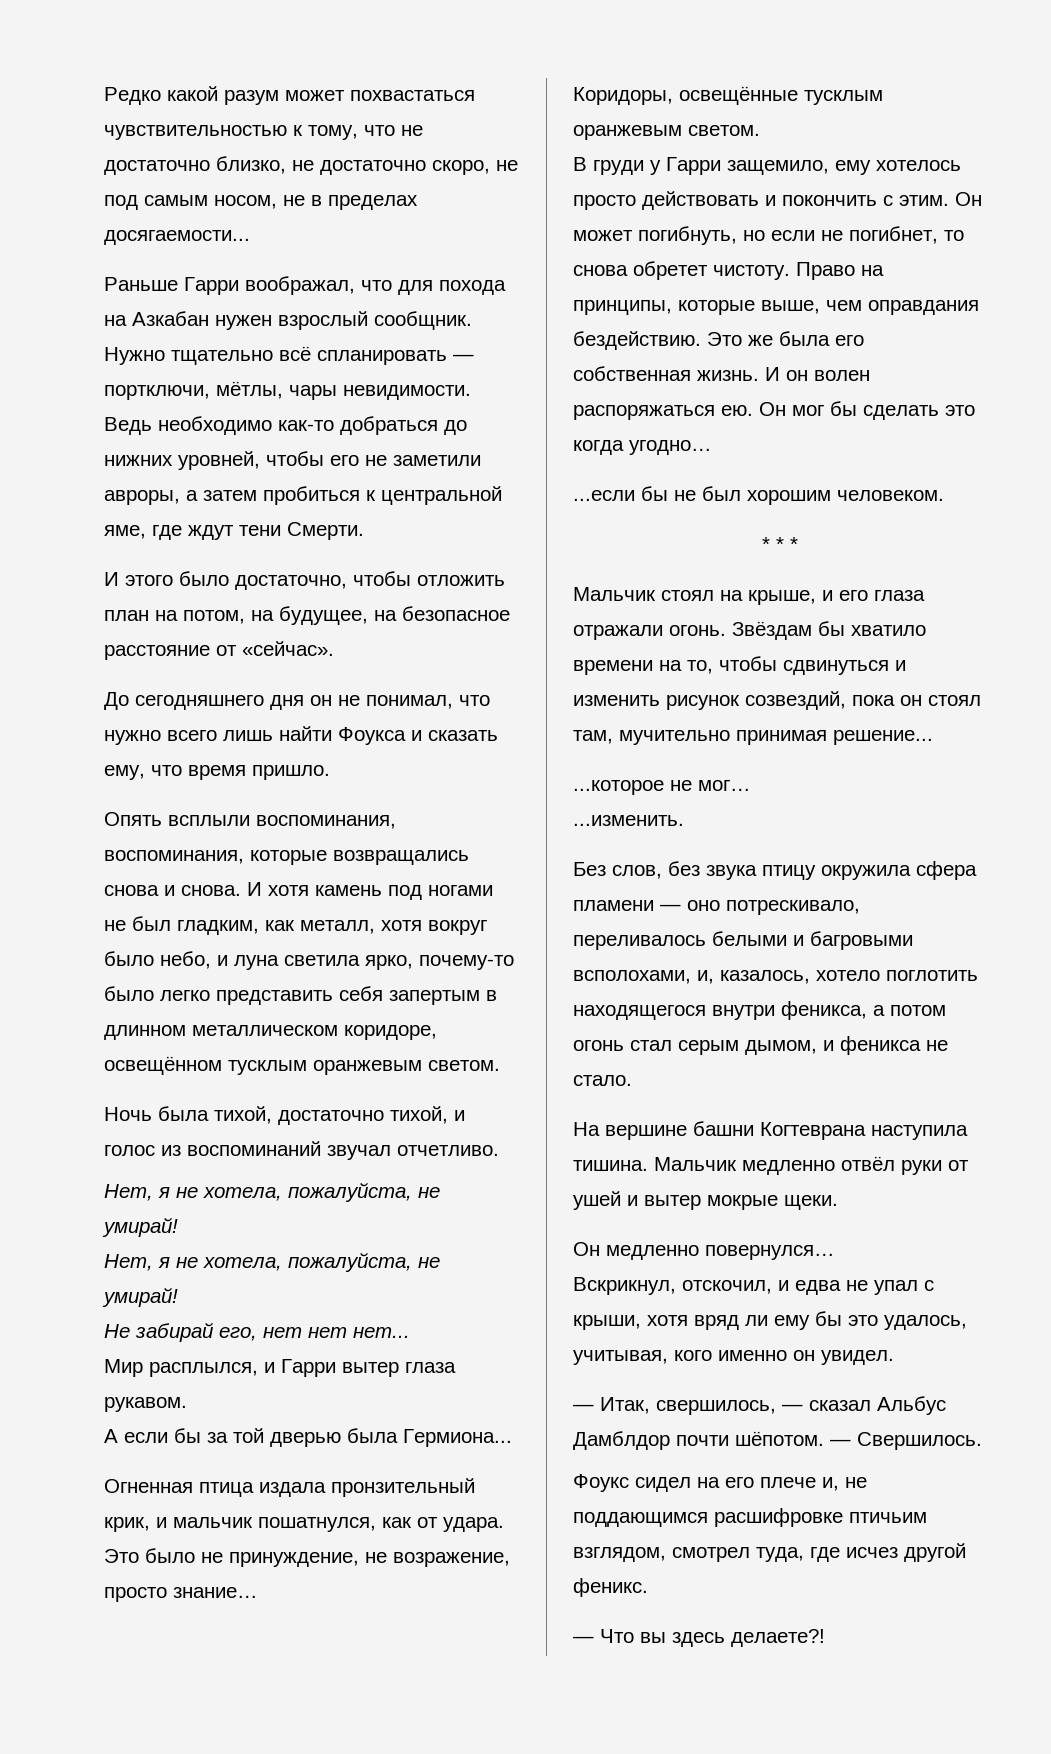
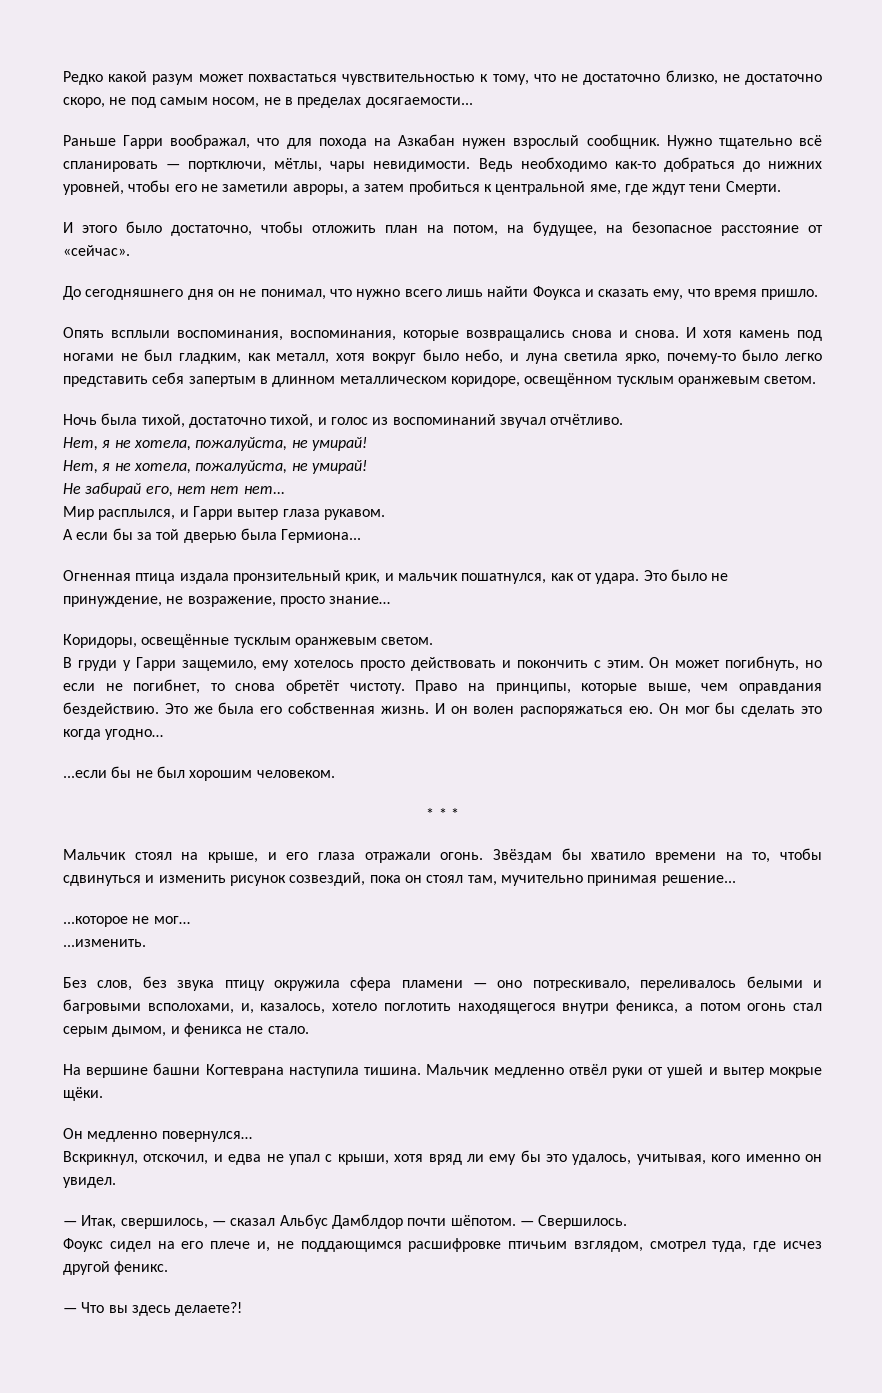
- Ночь была тихой, достаточно тихой, и голос из воспоминаний звучал отчетливо.
+ Ночь была тихой, достаточно тихой, и голос из воспоминаний звучал отчётливо.
- Он может погибнуть, но если не погибнет, то снова обретет чистоту.
+ Он может погибнуть, но если не погибнет, то снова обретёт чистоту.
- Мальчик медленно отвёл руки от ушей и вытер мокрые щеки.
+ Мальчик медленно отвёл руки от ушей и вытер мокрые щёки.

